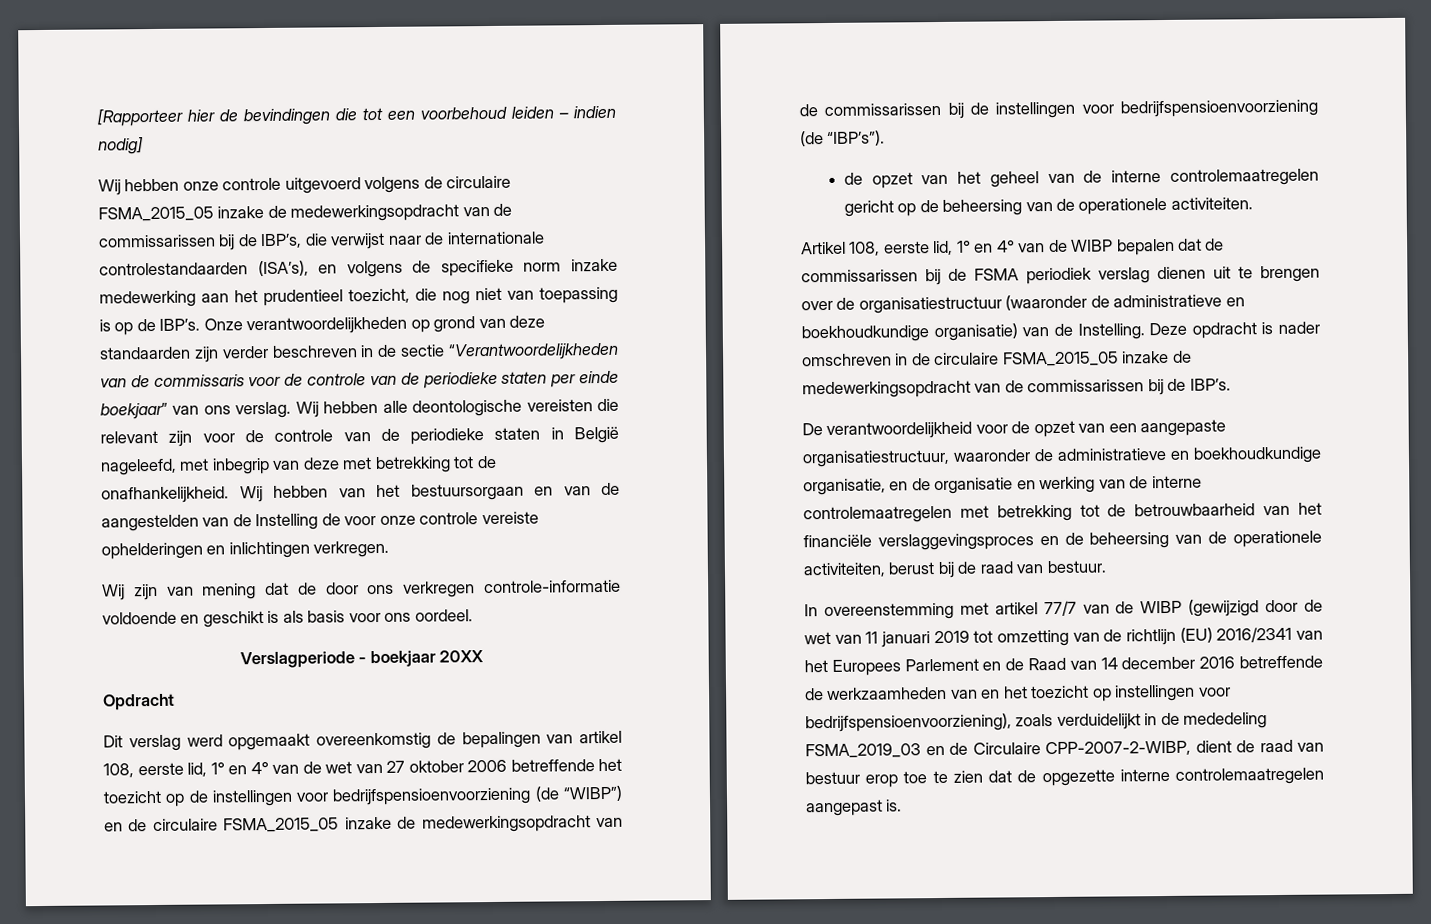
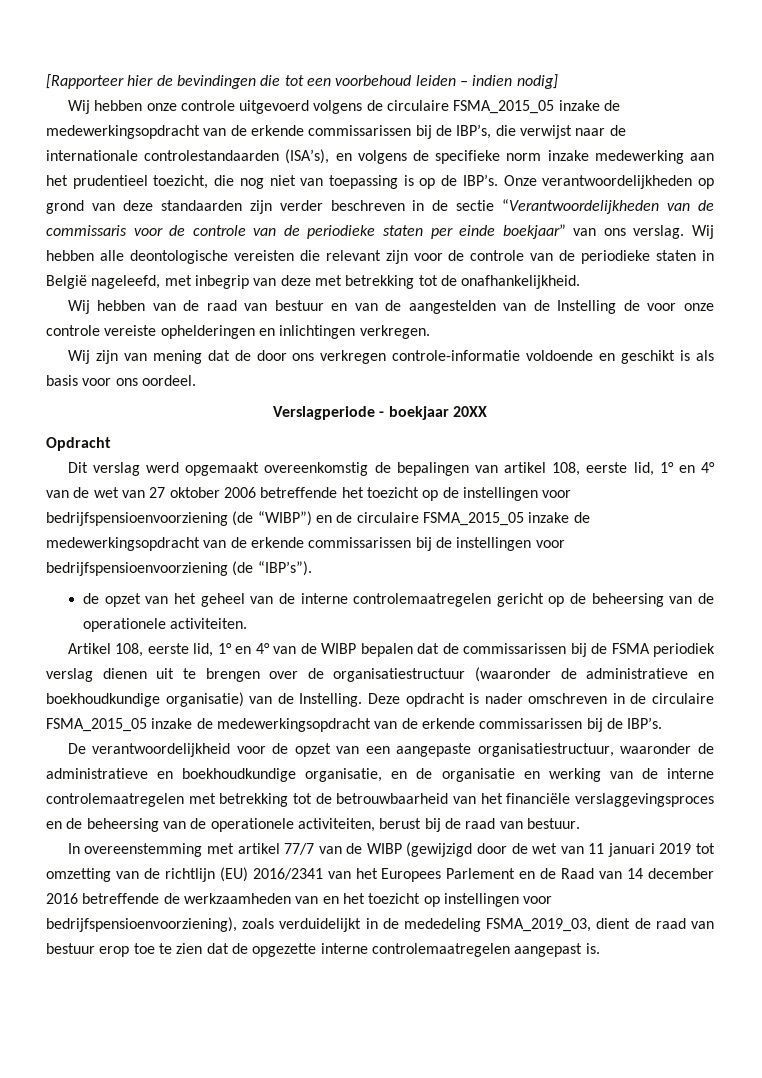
- Wij hebben onze controle uitgevoerd volgens de circulaire FSMA_2015_05 inzake de medewerkingsopdracht van de commissarissen bij de IBP’s, die verwijst naar de internationale controlestandaarden (ISA’s), en volgens de specifieke norm inzake medewerking aan het prudentieel toezicht, die nog niet van toepassing is op de IBP’s.
+ Wij hebben onze controle uitgevoerd volgens de circulaire FSMA_2015_05 inzake de medewerkingsopdracht van de erkende commissarissen bij de IBP’s, die verwijst naar de internationale controlestandaarden (ISA’s), en volgens de specifieke norm inzake medewerking aan het prudentieel toezicht, die nog niet van toepassing is op de IBP’s.
- Wij hebben alle deontologische vereisten die relevant zijn voor de controle van de periodieke staten in België nageleefd, met inbegrip van deze met betrekking tot de onafhankelijkheid. Wij hebben van het bestuursorgaan en van de aangestelden van de Instelling de voor onze controle vereiste ophelderingen en inlichtingen verkregen.
+ Wij hebben alle deontologische vereisten die relevant zijn voor de controle van de periodieke staten in België nageleefd, met inbegrip van deze met betrekking tot de onafhankelijkheid.
+ Wij hebben van de raad van bestuur en van de aangestelden van de Instelling de voor onze controle vereiste ophelderingen en inlichtingen verkregen.
- Dit verslag werd opgemaakt overeenkomstig de bepalingen van artikel 108, eerste lid, 1° en 4° van de wet van 27 oktober 2006 betreffende het toezicht op de instellingen voor bedrijfspensioenvoorziening (de “WIBP”) en de circulaire FSMA_2015_05 inzake de medewerkingsopdracht van de commissarissen bij de instellingen voor bedrijfspensioenvoorziening (de “IBP’s”).
+ Dit verslag werd opgemaakt overeenkomstig de bepalingen van artikel 108, eerste lid, 1° en 4° van de wet van 27 oktober 2006 betreffende het toezicht op de instellingen voor bedrijfspensioenvoorziening (de “WIBP”) en de circulaire FSMA_2015_05 inzake de medewerkingsopdracht van de erkende commissarissen bij de instellingen voor bedrijfspensioenvoorziening (de “IBP’s”).
- Deze opdracht is nader omschreven in de circulaire FSMA_2015_05 inzake de medewerkingsopdracht van de commissarissen bij de IBP’s.
+ Deze opdracht is nader omschreven in de circulaire FSMA_2015_05 inzake de medewerkingsopdracht van de erkende commissarissen bij de IBP’s.
- In overeenstemming met artikel 77/7 van de WIBP (gewijzigd door de wet van 11 januari 2019 tot omzetting van de richtlijn (EU) 2016/2341 van het Europees Parlement en de Raad van 14 december 2016 betreffende de werkzaamheden van en het toezicht op instellingen voor bedrijfspensioenvoorziening), zoals verduidelijkt in de mededeling FSMA_2019_03 en de Circulaire CPP-2007-2-WIBP, dient de raad van bestuur erop toe te zien dat de opgezette interne controlemaatregelen aangepast is.
+ In overeenstemming met artikel 77/7 van de WIBP (gewijzigd door de wet van 11 januari 2019 tot omzetting van de richtlijn (EU) 2016/2341 van het Europees Parlement en de Raad van 14 december 2016 betreffende de werkzaamheden van en het toezicht op instellingen voor bedrijfspensioenvoorziening), zoals verduidelijkt in de mededeling FSMA_2019_03, dient de raad van bestuur erop toe te zien dat de opgezette interne controlemaatregelen aangepast is.

